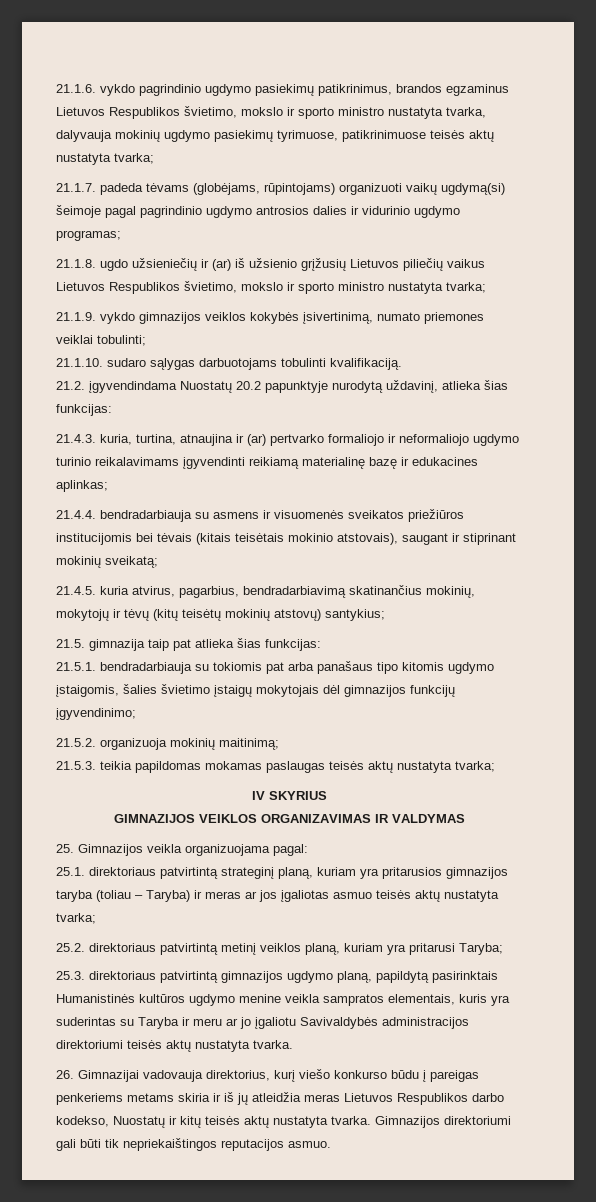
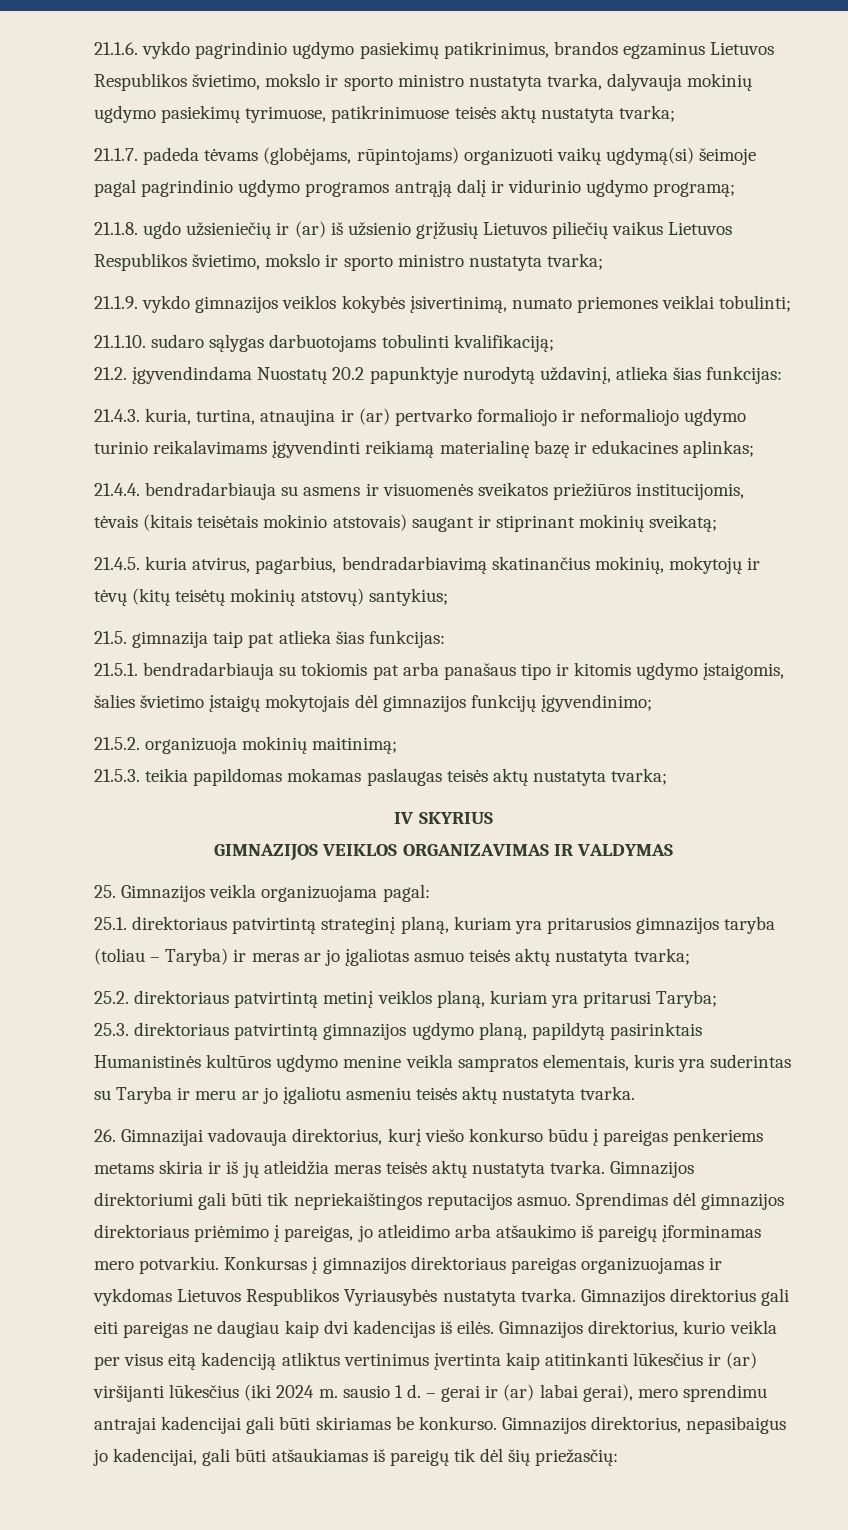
- 21.1.7. padeda tėvams (globėjams, rūpintojams) organizuoti vaikų ugdymą(si) šeimoje pagal pagrindinio ugdymo antrosios dalies ir vidurinio ugdymo programas;
+ 21.1.7. padeda tėvams (globėjams, rūpintojams) organizuoti vaikų ugdymą(si) šeimoje pagal pagrindinio ugdymo programos antrąją dalį ir vidurinio ugdymo programą;
- 21.1.10. sudaro sąlygas darbuotojams tobulinti kvalifikaciją.
+ 21.1.10. sudaro sąlygas darbuotojams tobulinti kvalifikaciją;
- 21.4.4. bendradarbiauja su asmens ir visuomenės sveikatos priežiūros institucijomis bei tėvais (kitais teisėtais mokinio atstovais), saugant ir stiprinant mokinių sveikatą;
+ 21.4.4. bendradarbiauja su asmens ir visuomenės sveikatos priežiūros institucijomis, tėvais (kitais teisėtais mokinio atstovais) saugant ir stiprinant mokinių sveikatą;
- 21.5.1. bendradarbiauja su tokiomis pat arba panašaus tipo kitomis ugdymo įstaigomis, šalies švietimo įstaigų mokytojais dėl gimnazijos funkcijų įgyvendinimo;
+ 21.5.1. bendradarbiauja su tokiomis pat arba panašaus tipo ir kitomis ugdymo įstaigomis, šalies švietimo įstaigų mokytojais dėl gimnazijos funkcijų įgyvendinimo;
- 25.1. direktoriaus patvirtintą strateginį planą, kuriam yra pritarusios gimnazijos taryba (toliau – Taryba) ir meras ar jos įgaliotas asmuo teisės aktų nustatyta tvarka;
+ 25.1. direktoriaus patvirtintą strateginį planą, kuriam yra pritarusios gimnazijos taryba (toliau – Taryba) ir meras ar jo įgaliotas asmuo teisės aktų nustatyta tvarka;
- 25.3. direktoriaus patvirtintą gimnazijos ugdymo planą, papildytą pasirinktais Humanistinės kultūros ugdymo menine veikla sampratos elementais, kuris yra suderintas su Taryba ir meru ar jo įgaliotu Savivaldybės administracijos direktoriumi teisės aktų nustatyta tvarka.
+ 25.3. direktoriaus patvirtintą gimnazijos ugdymo planą, papildytą pasirinktais Humanistinės kultūros ugdymo menine veikla sampratos elementais, kuris yra suderintas su Taryba ir meru ar jo įgaliotu asmeniu teisės aktų nustatyta tvarka.
- 26. Gimnazijai vadovauja direktorius, kurį viešo konkurso būdu į pareigas penkeriems metams skiria ir iš jų atleidžia meras Lietuvos Respublikos darbo kodekso, Nuostatų ir kitų teisės aktų nustatyta tvarka.
+ 26. Gimnazijai vadovauja direktorius, kurį viešo konkurso būdu į pareigas penkeriems metams skiria ir iš jų atleidžia meras teisės aktų nustatyta tvarka.
+ Sprendimas dėl gimnazijos direktoriaus priėmimo į pareigas, jo atleidimo arba atšaukimo iš pareigų įforminamas mero potvarkiu. Konkursas į gimnazijos direktoriaus pareigas organizuojamas ir vykdomas Lietuvos Respublikos Vyriausybės nustatyta tvarka. Gimnazijos direktorius gali eiti pareigas ne daugiau kaip dvi kadencijas iš eilės. Gimnazijos direktorius, kurio veikla per visus eitą kadenciją atliktus vertinimus įvertinta kaip atitinkanti lūkesčius ir (ar) viršijanti lūkesčius (iki 2024 m. sausio 1 d. – gerai ir (ar) labai gerai), mero sprendimu antrajai kadencijai gali būti skiriamas be konkurso. Gimnazijos direktorius, nepasibaigus jo kadencijai, gali būti atšaukiamas iš pareigų tik dėl šių priežasčių:

